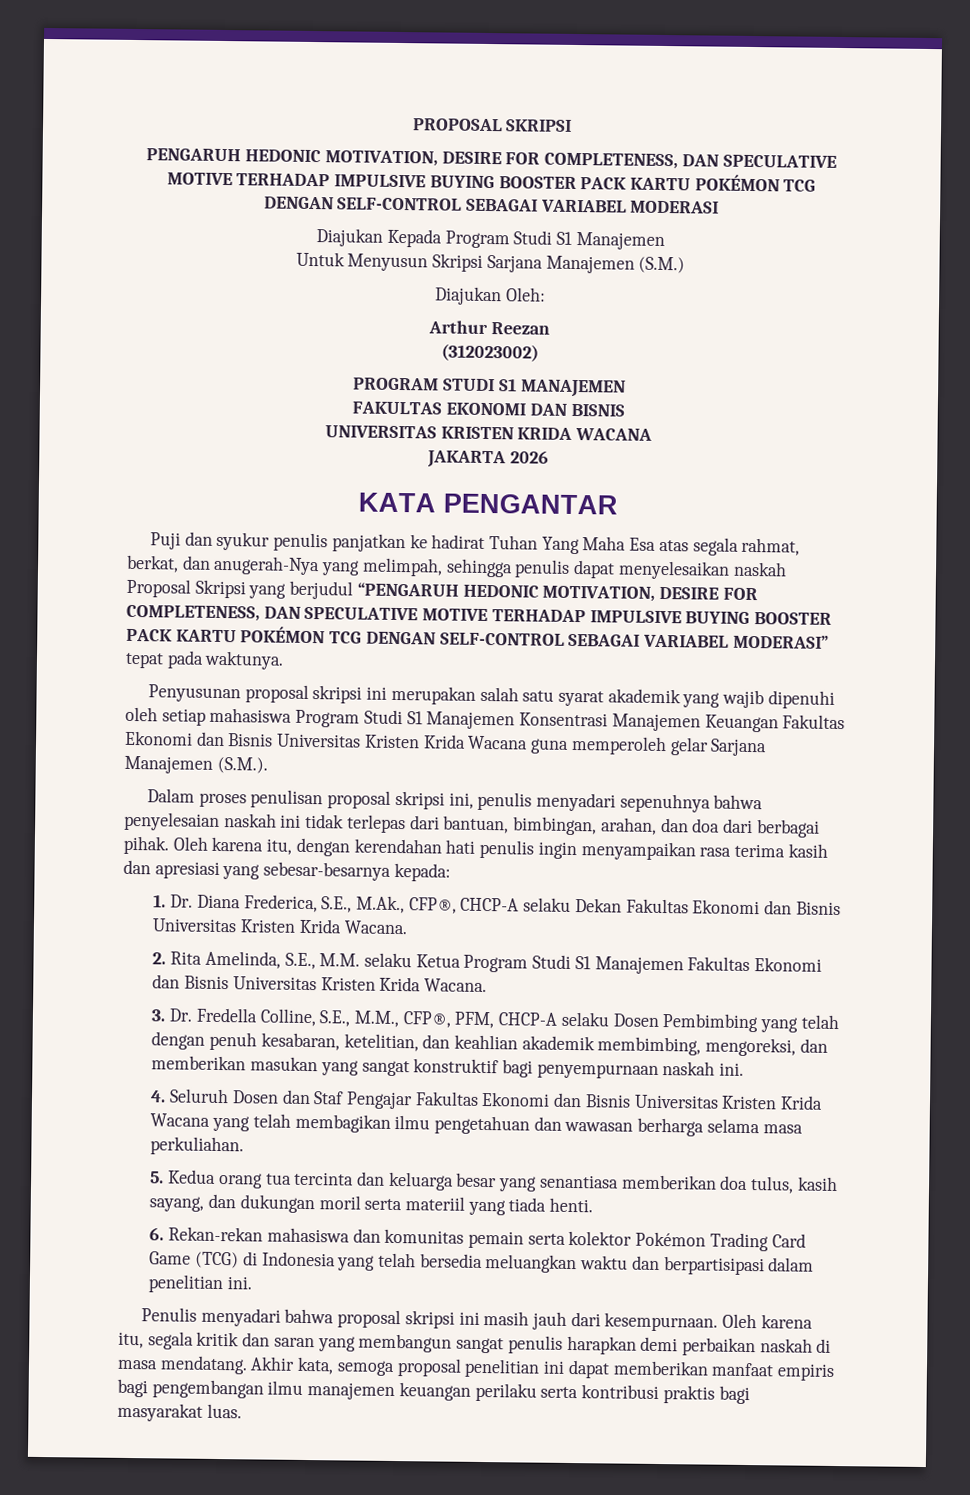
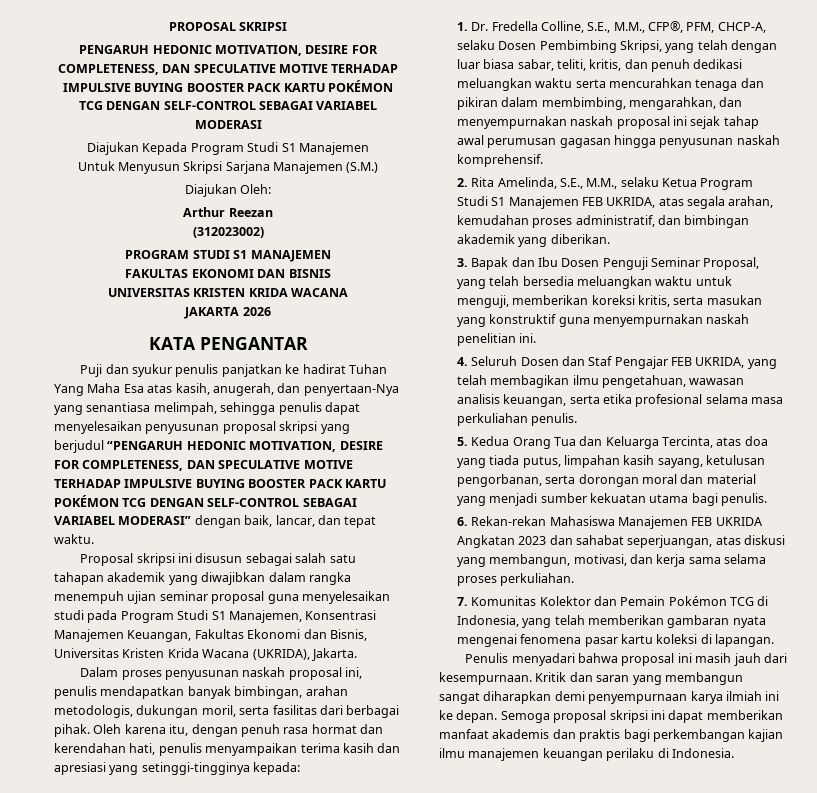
- Puji dan syukur penulis panjatkan ke hadirat Tuhan Yang Maha Esa atas segala rahmat, berkat, dan anugerah-Nya yang melimpah, sehingga penulis dapat menyelesaikan naskah Proposal Skripsi yang berjudul “PENGARUH HEDONIC MOTIVATION, DESIRE FOR COMPLETENESS, DAN SPECULATIVE MOTIVE TERHADAP IMPULSIVE BUYING BOOSTER PACK KARTU POKÉMON TCG DENGAN SELF-CONTROL SEBAGAI VARIABEL MODERASI” tepat pada waktunya.
- Penyusunan proposal skripsi ini merupakan salah satu syarat akademik yang wajib dipenuhi oleh setiap mahasiswa Program Studi S1 Manajemen Konsentrasi Manajemen Keuangan Fakultas Ekonomi dan Bisnis Universitas Kristen Krida Wacana guna memperoleh gelar Sarjana Manajemen (S.M.).
- Dalam proses penulisan proposal skripsi ini, penulis menyadari sepenuhnya bahwa penyelesaian naskah ini tidak terlepas dari bantuan, bimbingan, arahan, dan doa dari berbagai pihak.
+ Puji dan syukur penulis panjatkan ke hadirat Tuhan Yang Maha Esa atas kasih, anugerah, dan penyertaan-Nya yang senantiasa melimpah, sehingga penulis dapat menyelesaikan penyusunan proposal skripsi yang berjudul “PENGARUH HEDONIC MOTIVATION, DESIRE FOR COMPLETENESS, DAN SPECULATIVE MOTIVE TERHADAP IMPULSIVE BUYING BOOSTER PACK KARTU POKÉMON TCG DENGAN SELF-CONTROL SEBAGAI VARIABEL MODERASI” dengan baik, lancar, dan tepat waktu.
+ Proposal skripsi ini disusun sebagai salah satu tahapan akademik yang diwajibkan dalam rangka menempuh ujian seminar proposal guna menyelesaikan studi pada Program Studi S1 Manajemen, Konsentrasi Manajemen Keuangan, Fakultas Ekonomi dan Bisnis, Universitas Kristen Krida Wacana (UKRIDA), Jakarta.
+ Dalam proses penyusunan naskah proposal ini, penulis mendapatkan banyak bimbingan, arahan metodologis, dukungan moril, serta fasilitas dari berbagai pihak.
- Oleh karena itu, dengan kerendahan hati penulis ingin menyampaikan rasa terima kasih dan apresiasi yang sebesar-besarnya kepada:
+ Oleh karena itu, dengan penuh rasa hormat dan kerendahan hati, penulis menyampaikan terima kasih dan apresiasi yang setinggi-tingginya kepada:
- 1. Dr. Diana Frederica, S.E., M.Ak., CFP®, CHCP-A selaku Dekan Fakultas Ekonomi dan Bisnis Universitas Kristen Krida Wacana.
- 2. Rita Amelinda, S.E., M.M. selaku Ketua Program Studi S1 Manajemen Fakultas Ekonomi dan Bisnis Universitas Kristen Krida Wacana.
- 3. Dr. Fredella Colline, S.E., M.M., CFP®, PFM, CHCP-A selaku Dosen Pembimbing yang telah dengan penuh kesabaran, ketelitian, dan keahlian akademik membimbing, mengoreksi, dan memberikan masukan yang sangat konstruktif bagi penyempurnaan naskah ini.
+ 1. Dr. Fredella Colline, S.E., M.M., CFP®, PFM, CHCP-A, selaku Dosen Pembimbing Skripsi, yang telah dengan luar biasa sabar, teliti, kritis, dan penuh dedikasi meluangkan waktu serta mencurahkan tenaga dan pikiran dalam membimbing, mengarahkan, dan menyempurnakan naskah proposal ini sejak tahap awal perumusan gagasan hingga penyusunan naskah komprehensif.
+ 2. Rita Amelinda, S.E., M.M., selaku Ketua Program Studi S1 Manajemen FEB UKRIDA, atas segala arahan, kemudahan proses administratif, dan bimbingan akademik yang diberikan.
+ 3. Bapak dan Ibu Dosen Penguji Seminar Proposal, yang telah bersedia meluangkan waktu untuk menguji, memberikan koreksi kritis, serta masukan yang konstruktif guna menyempurnakan naskah penelitian ini.
- 4. Seluruh Dosen dan Staf Pengajar Fakultas Ekonomi dan Bisnis Universitas Kristen Krida Wacana yang telah membagikan ilmu pengetahuan dan wawasan berharga selama masa perkuliahan.
- 5. Kedua orang tua tercinta dan keluarga besar yang senantiasa memberikan doa tulus, kasih sayang, dan dukungan moril serta materiil yang tiada henti.
- 6. Rekan-rekan mahasiswa dan komunitas pemain serta kolektor Pokémon Trading Card Game (TCG) di Indonesia yang telah bersedia meluangkan waktu dan berpartisipasi dalam penelitian ini.
+ 4. Seluruh Dosen dan Staf Pengajar FEB UKRIDA, yang telah membagikan ilmu pengetahuan, wawasan analisis keuangan, serta etika profesional selama masa perkuliahan penulis.
+ 5. Kedua Orang Tua dan Keluarga Tercinta, atas doa yang tiada putus, limpahan kasih sayang, ketulusan pengorbanan, serta dorongan moral dan material yang menjadi sumber kekuatan utama bagi penulis.
+ 6. Rekan-rekan Mahasiswa Manajemen FEB UKRIDA Angkatan 2023 dan sahabat seperjuangan, atas diskusi yang membangun, motivasi, dan kerja sama selama proses perkuliahan.
+ 7. Komunitas Kolektor dan Pemain Pokémon TCG di Indonesia, yang telah memberikan gambaran nyata mengenai fenomena pasar kartu koleksi di lapangan.
- Penulis menyadari bahwa proposal skripsi ini masih jauh dari kesempurnaan.
+ Penulis menyadari bahwa proposal ini masih jauh dari kesempurnaan.
- Oleh karena itu, segala kritik dan saran yang membangun sangat penulis harapkan demi perbaikan naskah di masa mendatang. Akhir kata, semoga proposal penelitian ini dapat memberikan manfaat empiris bagi pengembangan ilmu manajemen keuangan perilaku serta kontribusi praktis bagi masyarakat luas.
+ Kritik dan saran yang membangun sangat diharapkan demi penyempurnaan karya ilmiah ini ke depan. Semoga proposal skripsi ini dapat memberikan manfaat akademis dan praktis bagi perkembangan kajian ilmu manajemen keuangan perilaku di Indonesia.

